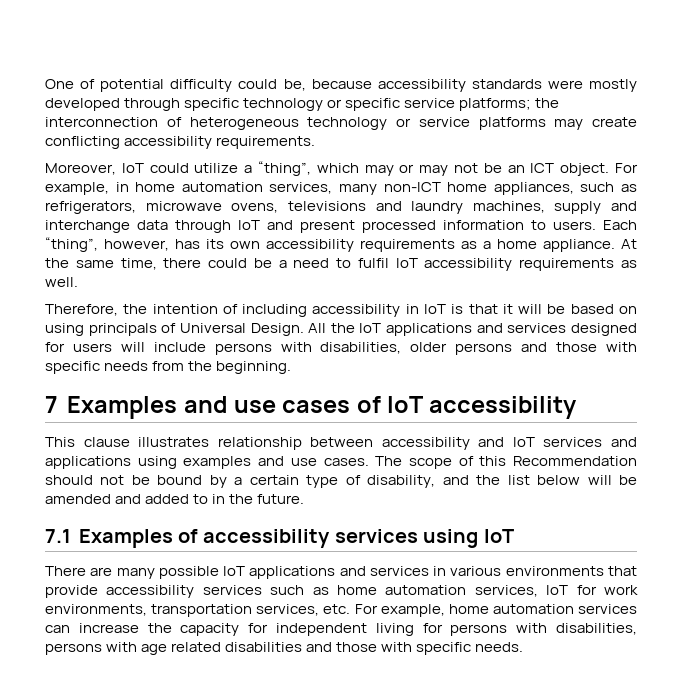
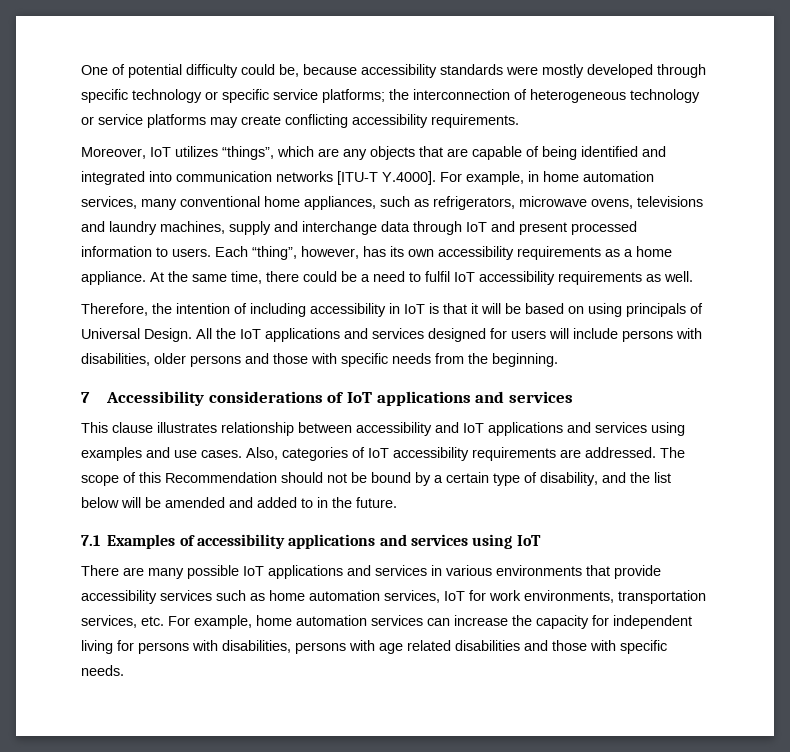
- Moreover, IoT could utilize a “thing”, which may or may not be an ICT object. For example, in home automation services, many non-ICT home appliances, such as refrigerators, microwave ovens, televisions and laundry machines, supply and interchange data through IoT and present processed information to users.
+ Moreover, IoT utilizes “things”, which are any objects that are capable of being identified and integrated into communication networks [ITU-T Y.4000]. For example, in home automation services, many conventional home appliances, such as refrigerators, microwave ovens, televisions and laundry machines, supply and interchange data through IoT and present processed information to users.
- 7 Examples and use cases of IoT accessibility
+ 7 Accessibility considerations of IoT applications and services
- This clause illustrates relationship between accessibility and IoT services and applications using examples and use cases.
+ This clause illustrates relationship between accessibility and IoT applications and services using examples and use cases.
+ Also, categories of IoT accessibility requirements are addressed.
- 7.1 Examples of accessibility services using IoT
+ 7.1 Examples of accessibility applications and services using IoT

